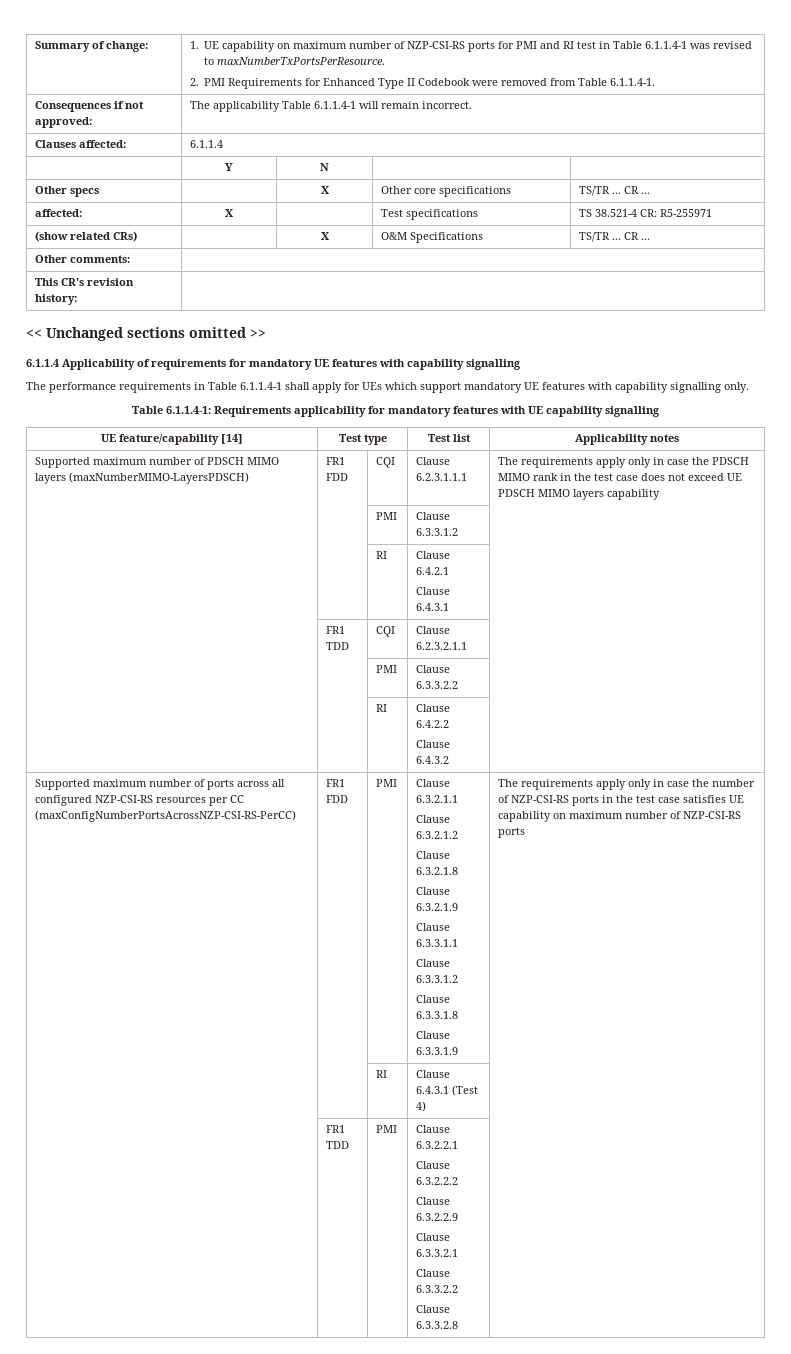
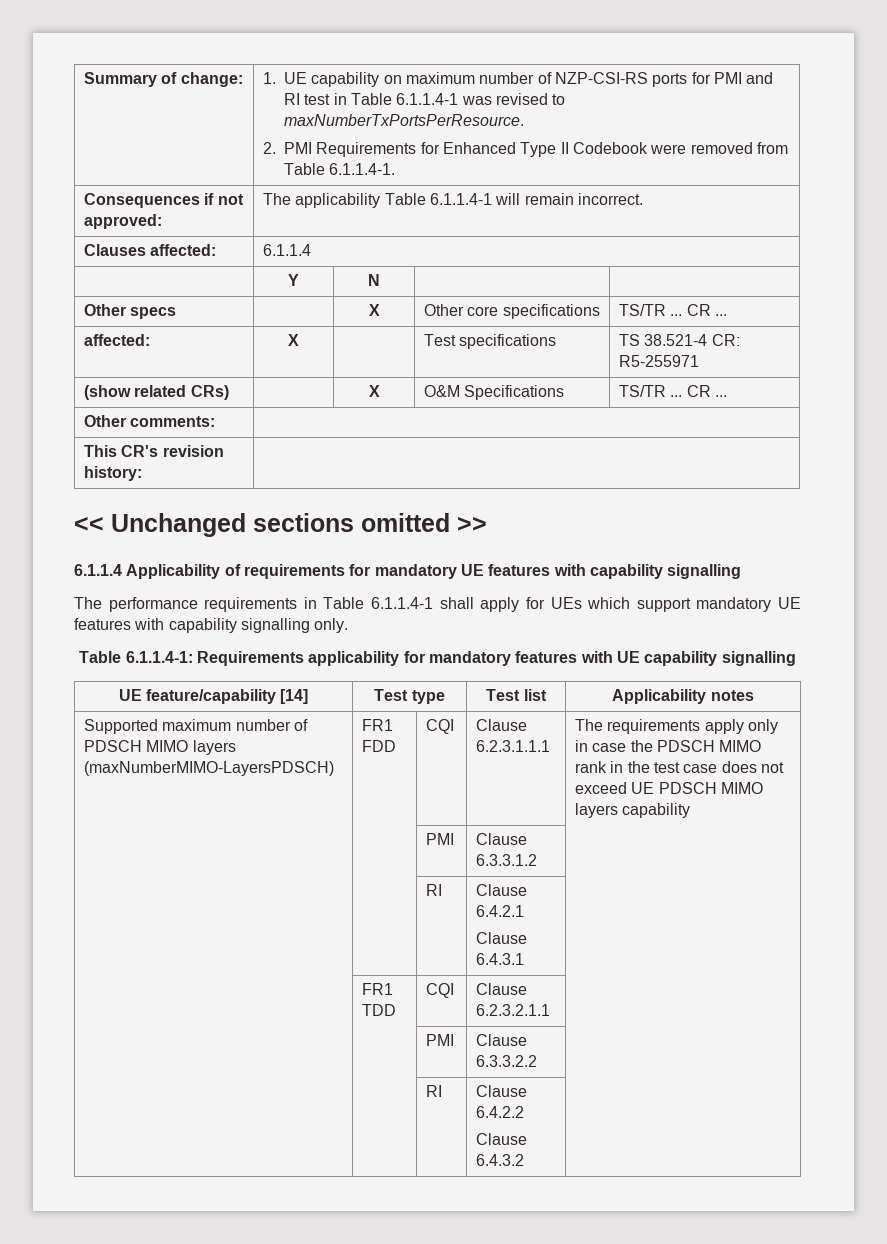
- Supported maximum number of ports across all configured NZP-CSI-RS resources per CC (maxConfigNumberPortsAcrossNZP-CSI-RS-PerCC) | FR1 FDD | PMI | Clause 6.3.2.1.1
- Clause 6.3.2.1.2
- Clause 6.3.2.1.8
- Clause 6.3.2.1.9
- Clause 6.3.3.1.1
- Clause 6.3.3.1.2
- Clause 6.3.3.1.8
- Clause 6.3.3.1.9 | The requirements apply only in case the number of NZP-CSI-RS ports in the test case satisfies UE capability on maximum number of NZP-CSI-RS ports
- | | RI | Clause 6.4.3.1 (Test 4) |
- | FR1 TDD | PMI | Clause 6.3.2.2.1
- Clause 6.3.2.2.2
- Clause 6.3.2.2.9
- Clause 6.3.3.2.1
- Clause 6.3.3.2.2
- Clause 6.3.3.2.8 |

